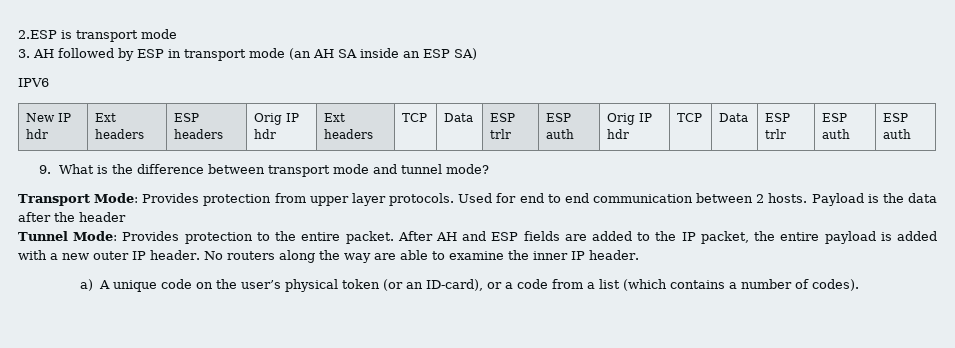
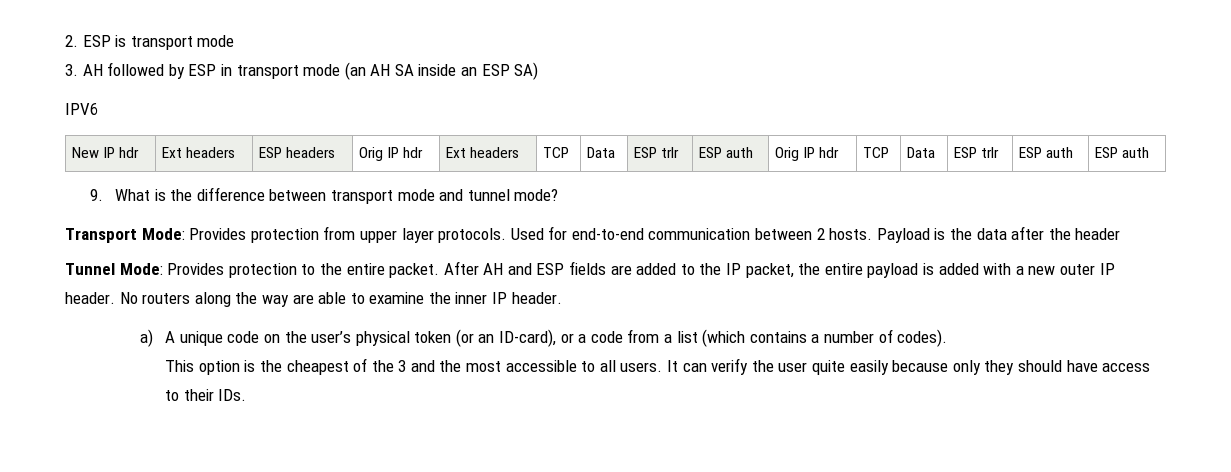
- 2.ESP is transport mode
+ 2. ESP is transport mode
- Used for end to end communication between 2 hosts.
+ Used for end-to-end communication between 2 hosts.
+ This option is the cheapest of the 3 and the most accessible to all users. It can verify the user quite easily because only they should have access to their IDs.

